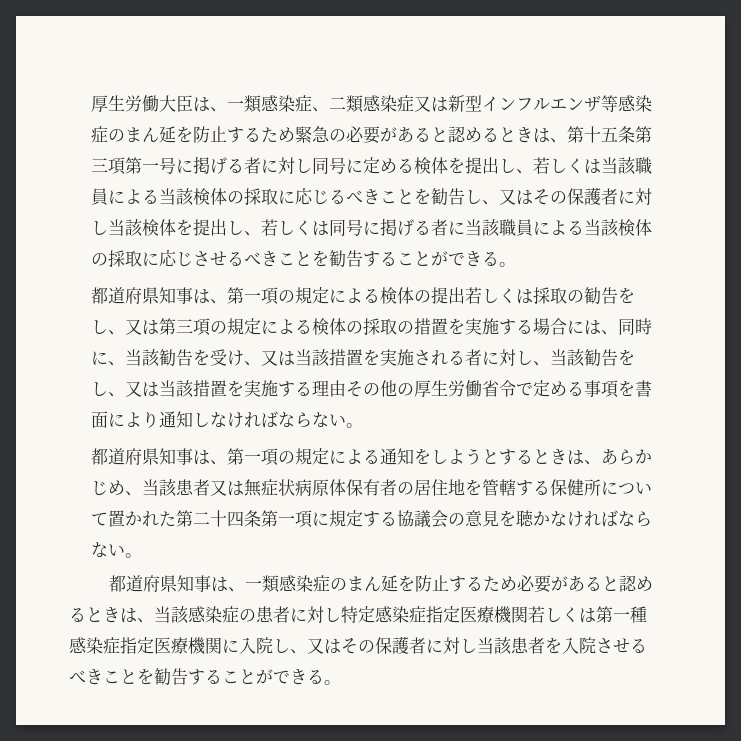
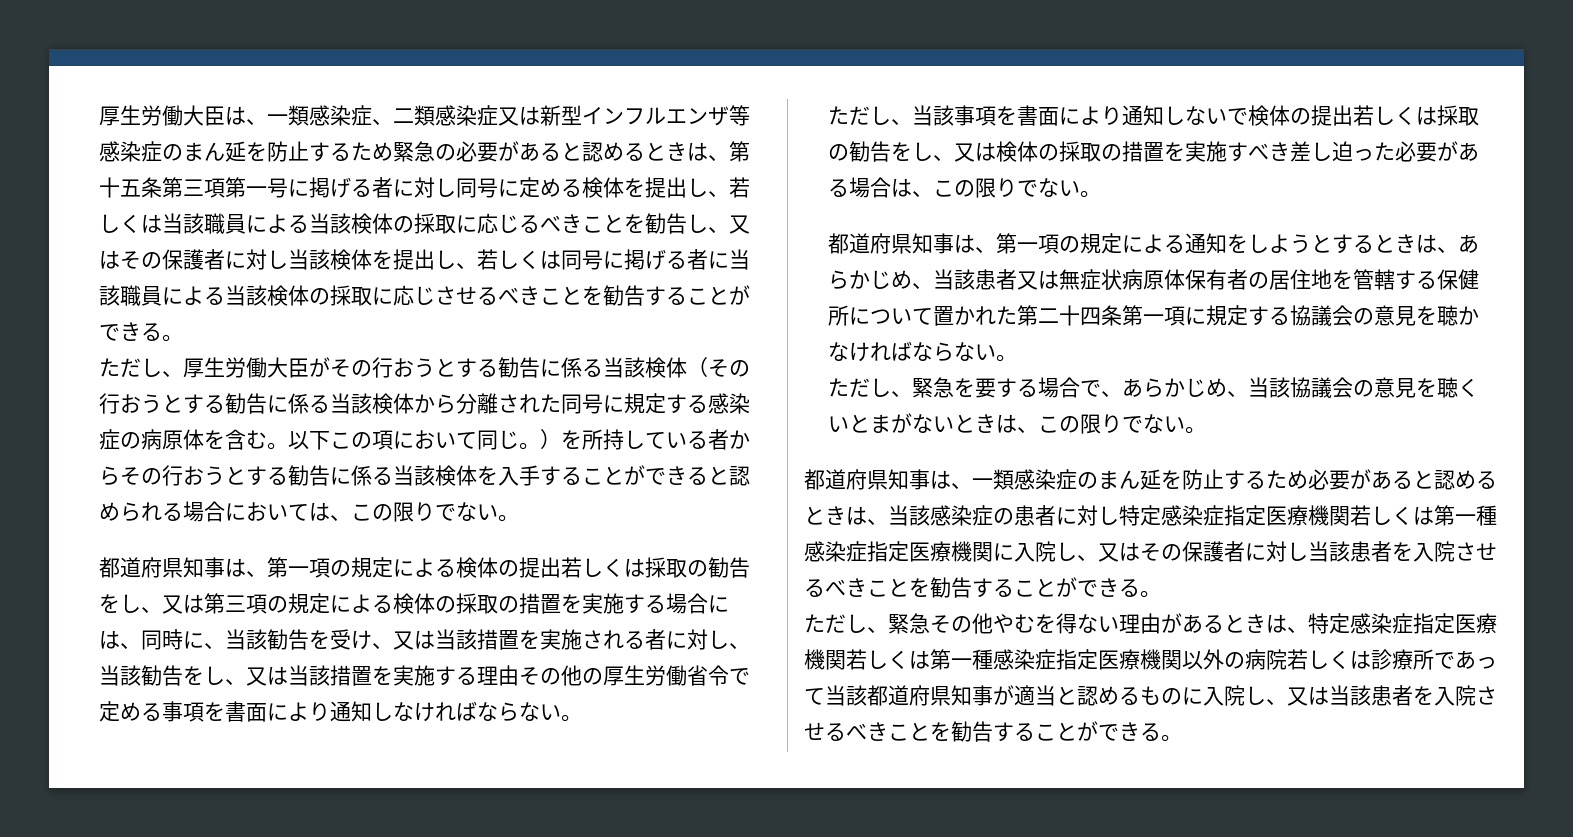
+ ただし、厚生労働大臣がその行おうとする勧告に係る当該検体（その行おうとする勧告に係る当該検体から分離された同号に規定する感染症の病原体を含む。以下この項において同じ。）を所持している者からその行おうとする勧告に係る当該検体を入手することができると認められる場合においては、この限りでない。
+ ただし、当該事項を書面により通知しないで検体の提出若しくは採取の勧告をし、又は検体の採取の措置を実施すべき差し迫った必要がある場合は、この限りでない。
+ ただし、緊急を要する場合で、あらかじめ、当該協議会の意見を聴くいとまがないときは、この限りでない。
+ ただし、緊急その他やむを得ない理由があるときは、特定感染症指定医療機関若しくは第一種感染症指定医療機関以外の病院若しくは診療所であって当該都道府県知事が適当と認めるものに入院し、又は当該患者を入院させるべきことを勧告することができる。

